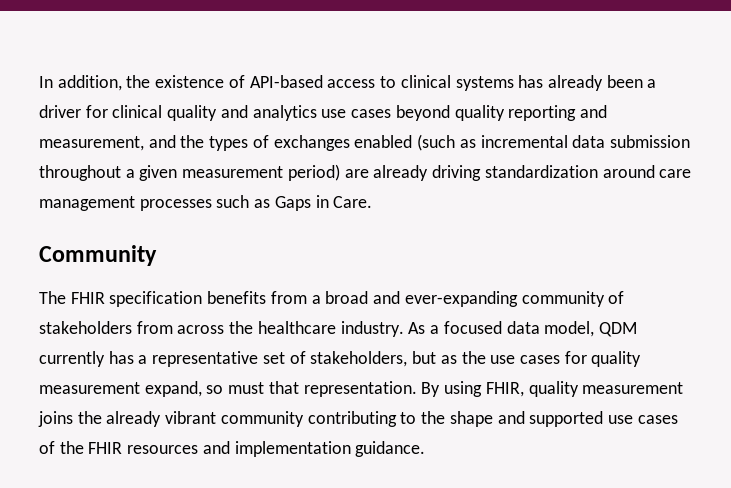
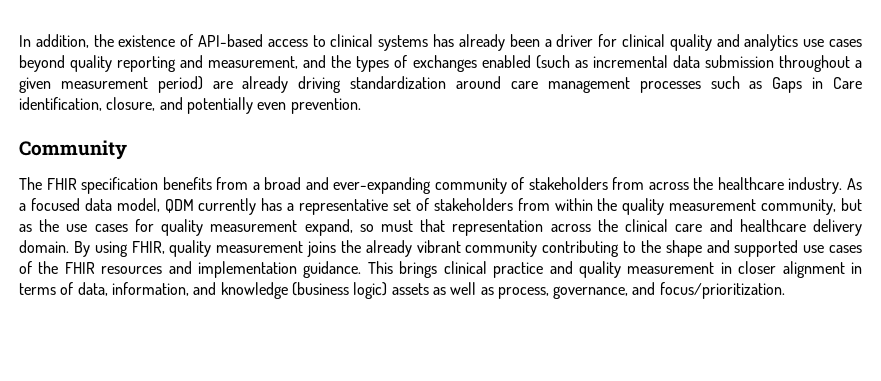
- In addition, the existence of API-based access to clinical systems has already been a driver for clinical quality and analytics use cases beyond quality reporting and measurement, and the types of exchanges enabled (such as incremental data submission throughout a given measurement period) are already driving standardization around care management processes such as Gaps in Care.
+ In addition, the existence of API-based access to clinical systems has already been a driver for clinical quality and analytics use cases beyond quality reporting and measurement, and the types of exchanges enabled (such as incremental data submission throughout a given measurement period) are already driving standardization around care management processes such as Gaps in Care identification, closure, and potentially even prevention.
- As a focused data model, QDM currently has a representative set of stakeholders, but as the use cases for quality measurement expand, so must that representation.
+ As a focused data model, QDM currently has a representative set of stakeholders from within the quality measurement community, but as the use cases for quality measurement expand, so must that representation across the clinical care and healthcare delivery domain.
+ This brings clinical practice and quality measurement in closer alignment in terms of data, information, and knowledge (business logic) assets as well as process, governance, and focus/prioritization.

